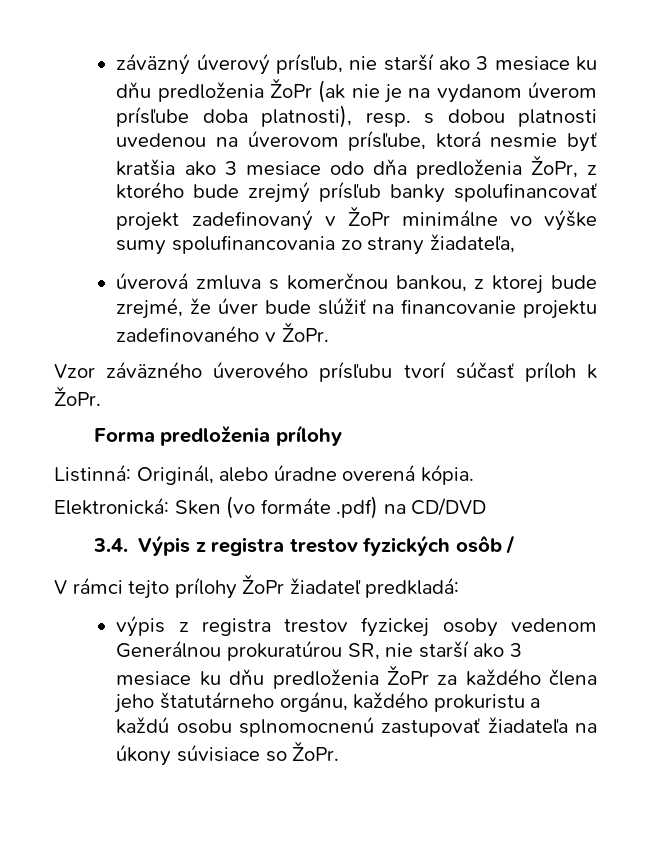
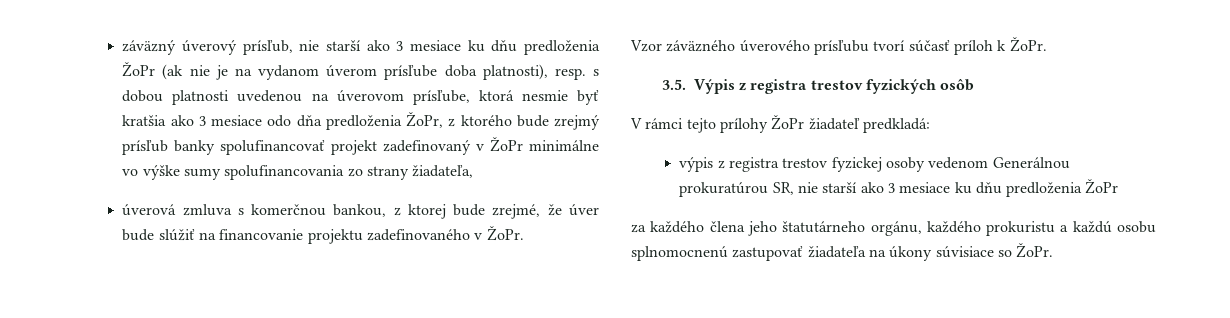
- Forma predloženia prílohy
- Listinná: Originál, alebo úradne overená kópia.
- Elektronická: Sken (vo formáte .pdf) na CD/DVD
- 3.4. Výpis z registra trestov fyzických osôb /
+ 3.5. Výpis z registra trestov fyzických osôb
- výpis z registra trestov fyzickej osoby vedenom Generálnou prokuratúrou SR, nie starší ako 3 mesiace ku dňu predloženia ŽoPr za každého člena jeho štatutárneho orgánu, každého prokuristu a každú osobu splnomocnenú zastupovať žiadateľa na úkony súvisiace so ŽoPr.
+ výpis z registra trestov fyzickej osoby vedenom Generálnou prokuratúrou SR, nie starší ako 3 mesiace ku dňu predloženia ŽoPr
+ za každého člena jeho štatutárneho orgánu, každého prokuristu a každú osobu splnomocnenú zastupovať žiadateľa na úkony súvisiace so ŽoPr.

